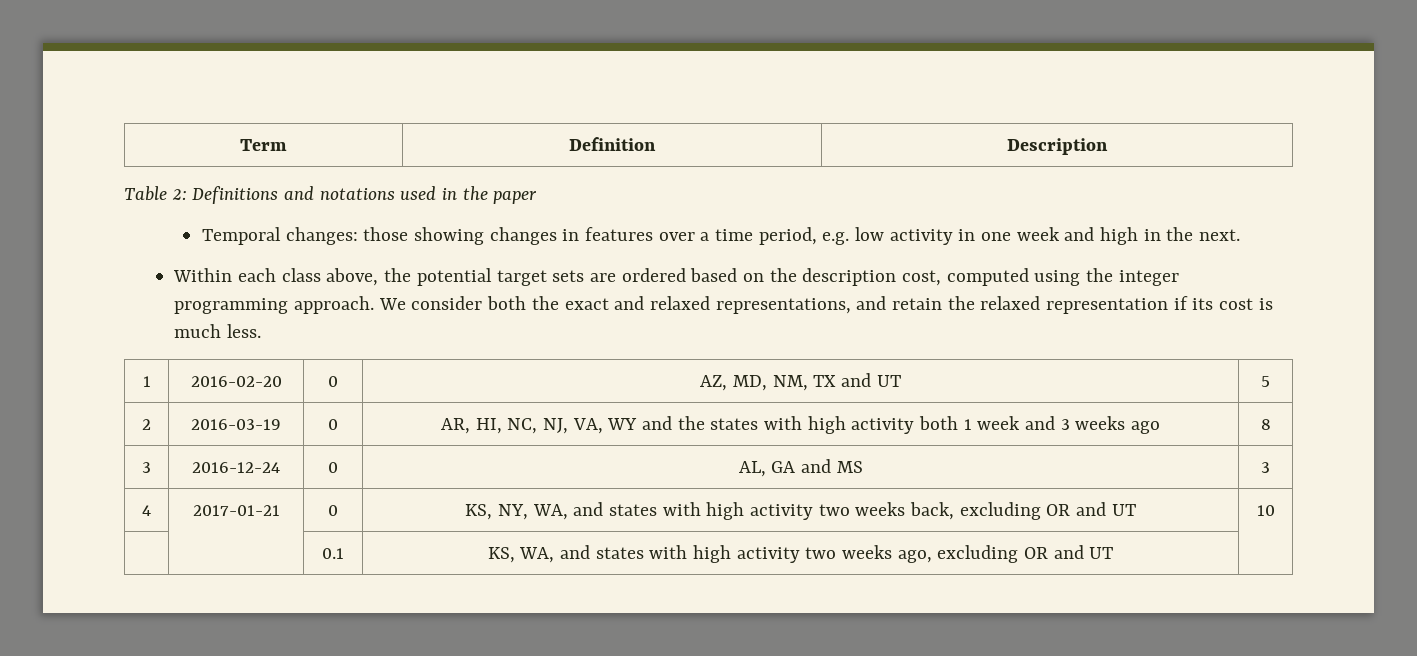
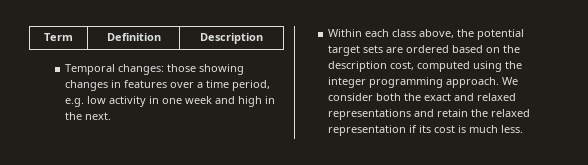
- Table 2: Definitions and notations used in the paper
- We consider both the exact and relaxed representations, and retain the relaxed representation if its cost is much less.
+ We consider both the exact and relaxed representations and retain the relaxed representation if its cost is much less.
- 1 | 2016-02-20 | 0 | AZ, MD, NM, TX and UT | 5
- 2 | 2016-03-19 | 0 | AR, HI, NC, NJ, VA, WY and the states with high activity both 1 week and 3 weeks ago | 8
- 3 | 2016-12-24 | 0 | AL, GA and MS | 3
- 4 | 2017-01-21 | 0 | KS, NY, WA, and states with high activity two weeks back, excluding OR and UT | 10
- | | 0.1 | KS, WA, and states with high activity two weeks ago, excluding OR and UT |

